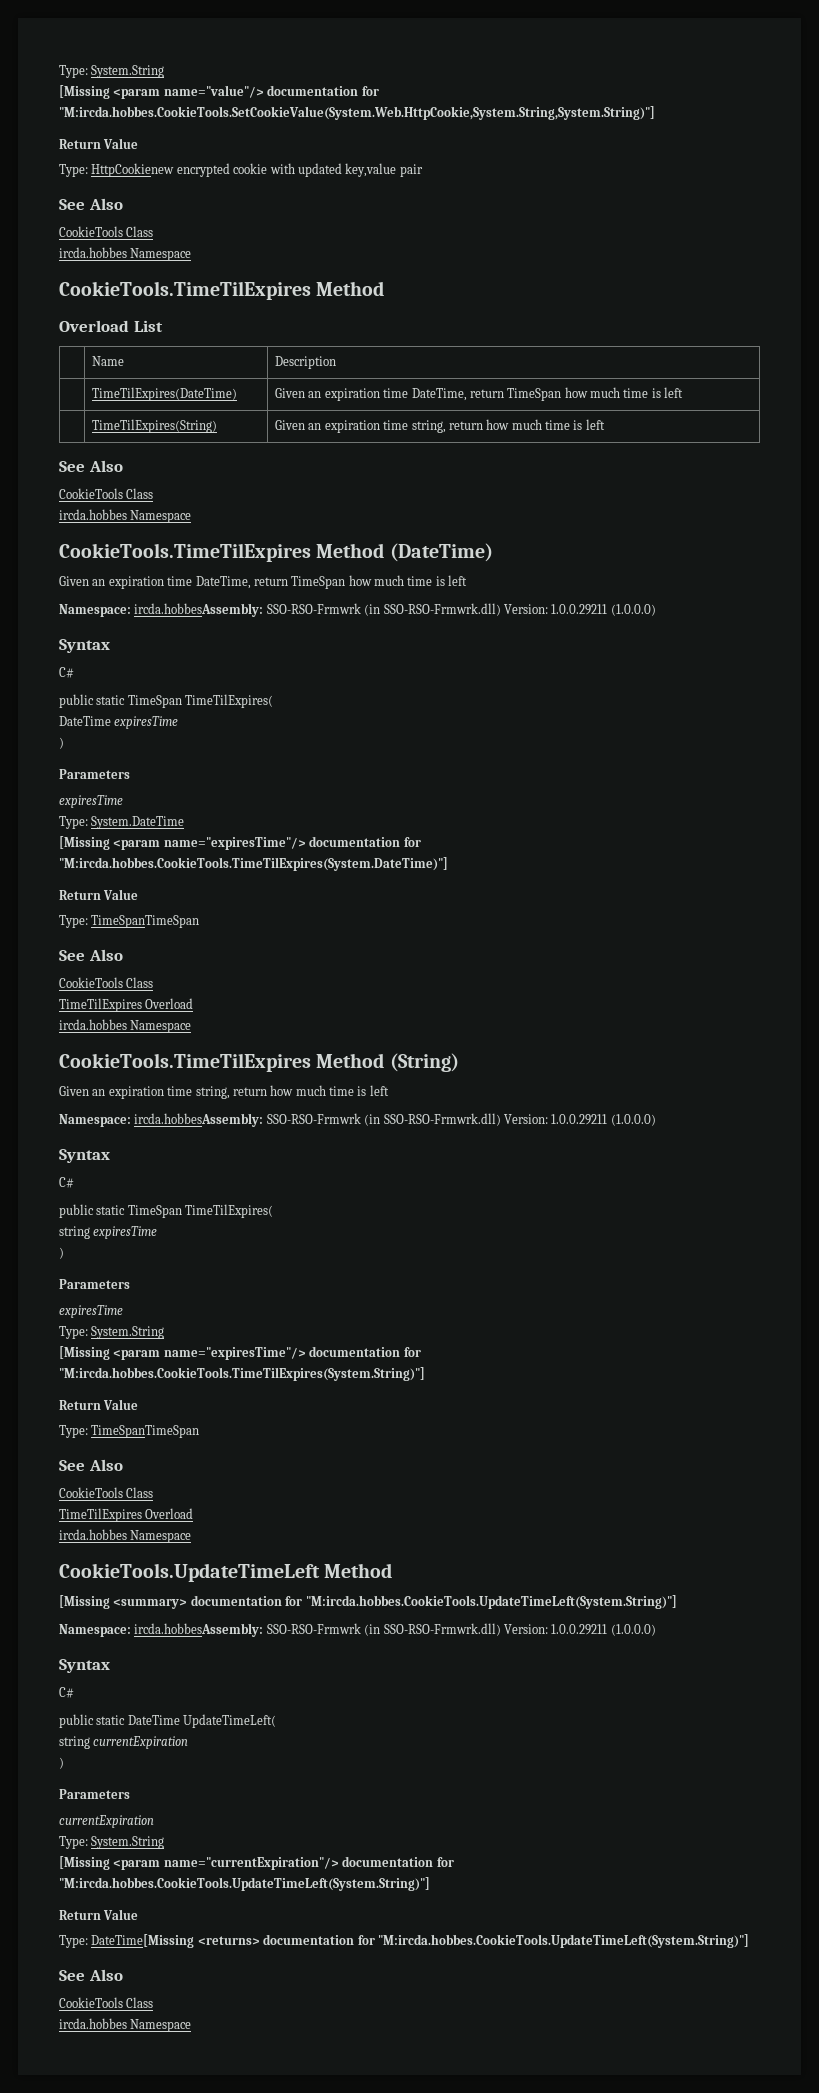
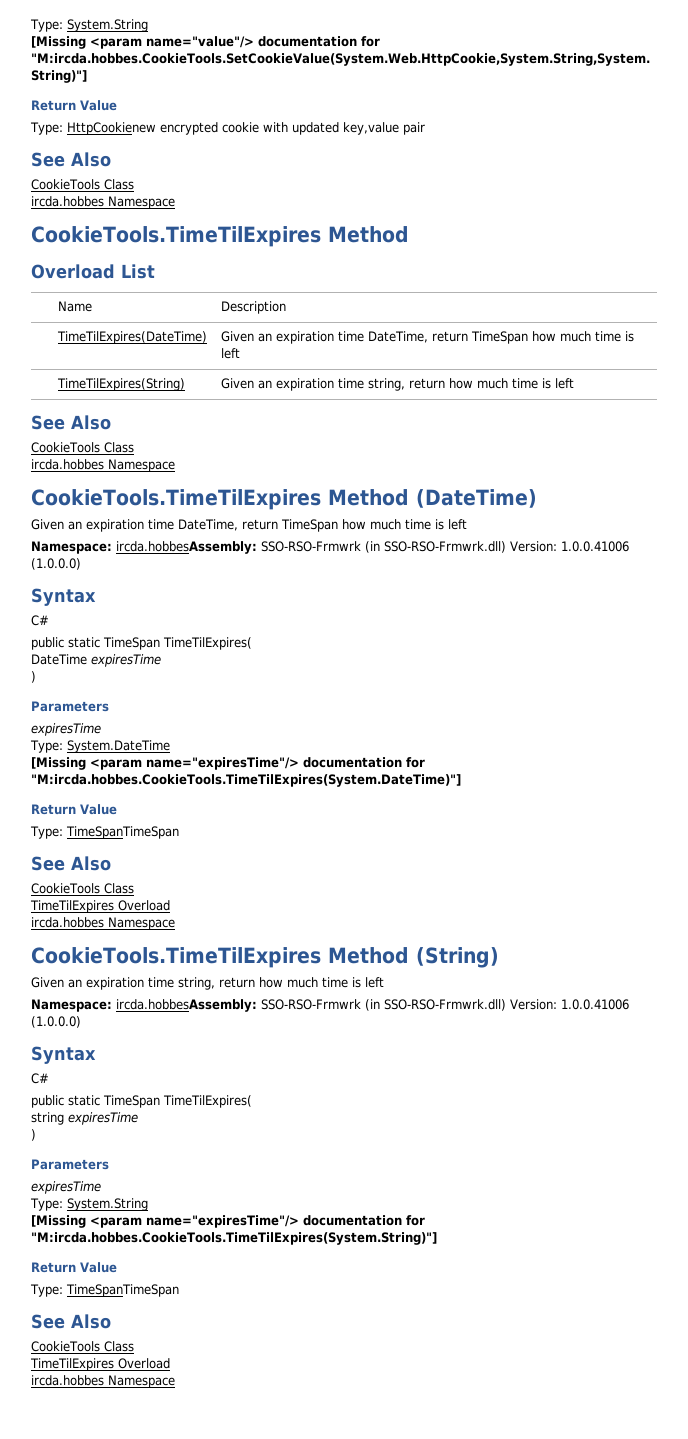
  CookieTools.TimeTilExpires Method (DateTime)
  Given an expiration time DateTime, return TimeSpan how much time is left
- Namespace: ircda.hobbesAssembly: SSO-RSO-Frmwrk (in SSO-RSO-Frmwrk.dll) Version: 1.0.0.29211 (1.0.0.0)
+ Namespace: ircda.hobbesAssembly: SSO-RSO-Frmwrk (in SSO-RSO-Frmwrk.dll) Version: 1.0.0.41006 (1.0.0.0)
  CookieTools.TimeTilExpires Method (String)
  Given an expiration time string, return how much time is left
- Namespace: ircda.hobbesAssembly: SSO-RSO-Frmwrk (in SSO-RSO-Frmwrk.dll) Version: 1.0.0.29211 (1.0.0.0)
+ Namespace: ircda.hobbesAssembly: SSO-RSO-Frmwrk (in SSO-RSO-Frmwrk.dll) Version: 1.0.0.41006 (1.0.0.0)
- CookieTools.UpdateTimeLeft Method
- [Missing <summary> documentation for "M:ircda.hobbes.CookieTools.UpdateTimeLeft(System.String)"]
- Namespace: ircda.hobbesAssembly: SSO-RSO-Frmwrk (in SSO-RSO-Frmwrk.dll) Version: 1.0.0.29211 (1.0.0.0)
- Syntax
- C#
- public static DateTime UpdateTimeLeft(
- string currentExpiration
- )
- Parameters
- currentExpiration
- Type: System.String
- [Missing <param name="currentExpiration"/> documentation for "M:ircda.hobbes.CookieTools.UpdateTimeLeft(System.String)"]
- Return Value
- Type: DateTime[Missing <returns> documentation for "M:ircda.hobbes.CookieTools.UpdateTimeLeft(System.String)"]
- See Also
- CookieTools Class
- ircda.hobbes Namespace

